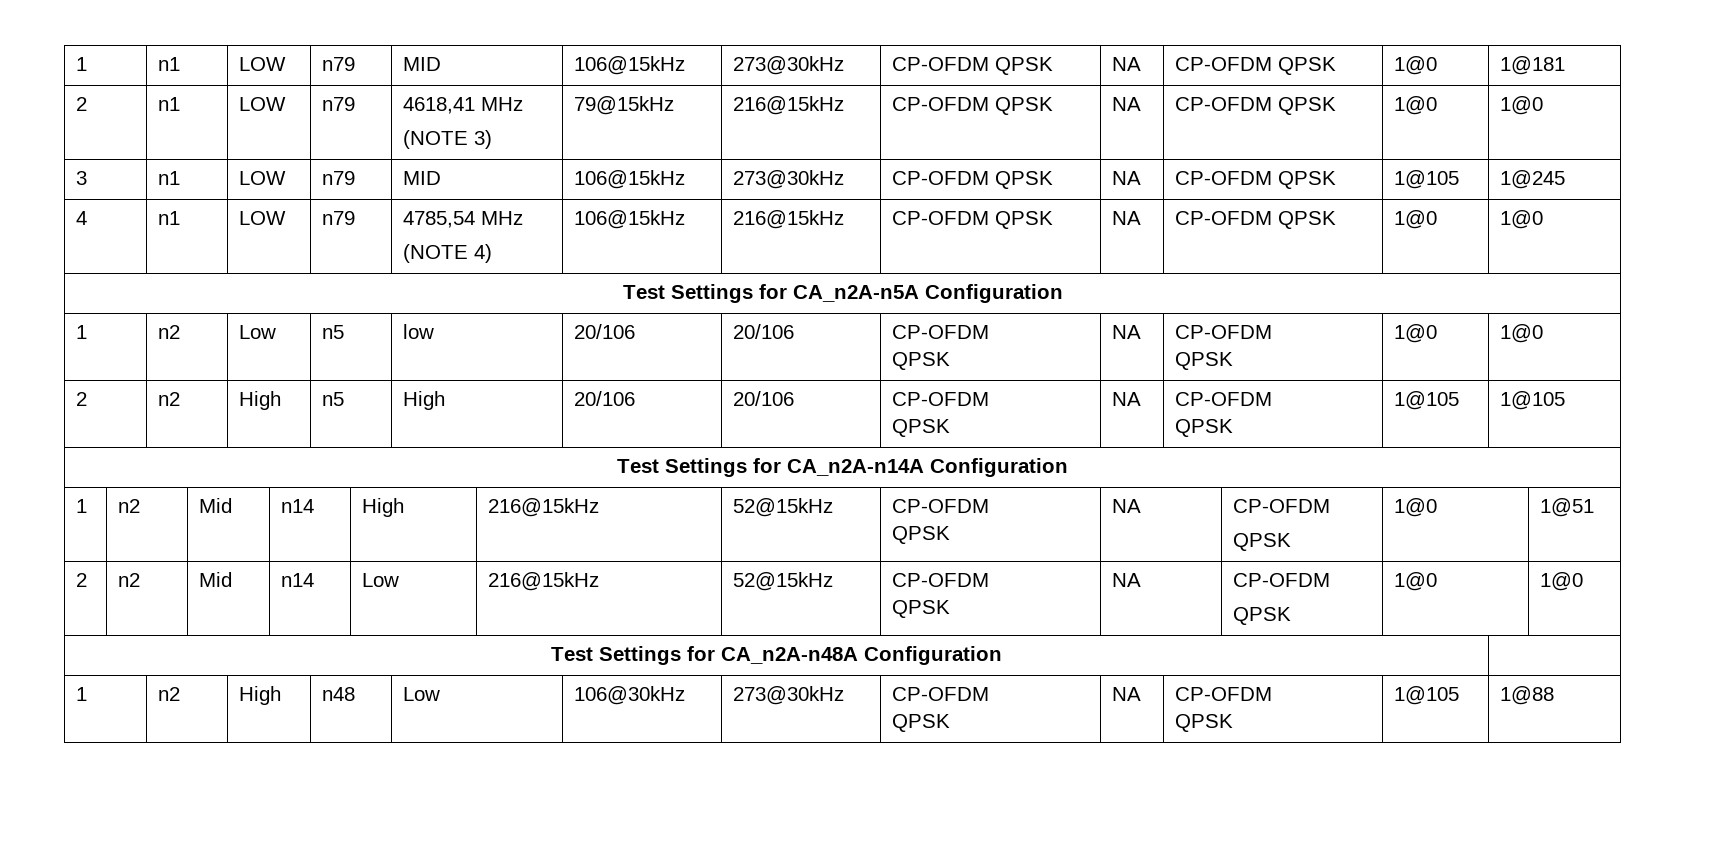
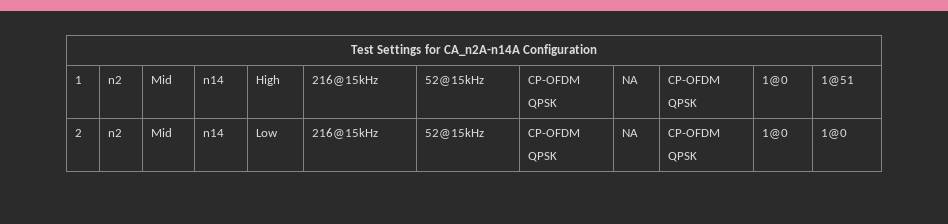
- 1 | n1 | LOW | n79 | MID | 106@15kHz | 273@30kHz | CP-OFDM QPSK | NA | CP-OFDM QPSK | 1@0 | 1@181
- 2 | n1 | LOW | n79 | 4618,41 MHz
- (NOTE 3) | 79@15kHz | 216@15kHz | CP-OFDM QPSK | NA | CP-OFDM QPSK | 1@0 | 1@0
- 3 | n1 | LOW | n79 | MID | 106@15kHz | 273@30kHz | CP-OFDM QPSK | NA | CP-OFDM QPSK | 1@105 | 1@245
- 4 | n1 | LOW | n79 | 4785,54 MHz
- (NOTE 4) | 106@15kHz | 216@15kHz | CP-OFDM QPSK | NA | CP-OFDM QPSK | 1@0 | 1@0
- Test Settings for CA_n2A-n5A Configuration
- 1 | n2 | Low | n5 | low | 20/106 | 20/106 | CP-OFDM
- QPSK | NA | CP-OFDM
- QPSK | 1@0 | 1@0
- 2 | n2 | High | n5 | High | 20/106 | 20/106 | CP-OFDM
- QPSK | NA | CP-OFDM
- QPSK | 1@105 | 1@105
- Test Settings for CA_n2A-n48A Configuration |
- 1 | n2 | High | n48 | Low | 106@30kHz | 273@30kHz | CP-OFDM
- QPSK | NA | CP-OFDM
- QPSK | 1@105 | 1@88

